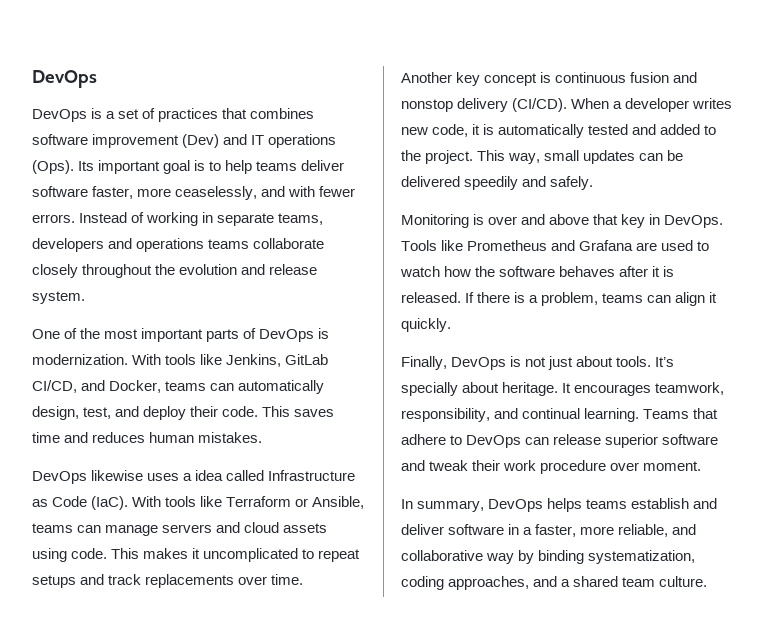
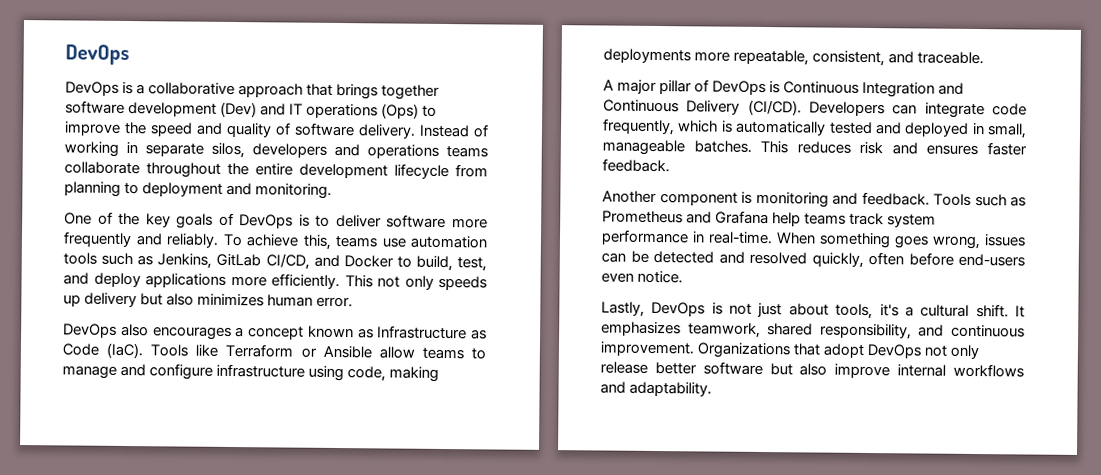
- DevOps is a set of practices that combines software improvement (Dev) and IT operations (Ops). Its important goal is to help teams deliver software faster, more ceaselessly, and with fewer errors.
+ DevOps is a collaborative approach that brings together software development (Dev) and IT operations (Ops) to improve the speed and quality of software delivery.
- Instead of working in separate teams, developers and operations teams collaborate closely throughout the evolution and release system.
- One of the most important parts of DevOps is modernization. With tools like Jenkins, GitLab CI/CD, and Docker, teams can automatically design, test, and deploy their code. This saves time and reduces human mistakes.
- DevOps likewise uses a idea called Infrastructure as Code (IaC).
+ Instead of working in separate silos, developers and operations teams collaborate throughout the entire development lifecycle from planning to deployment and monitoring.
+ One of the key goals of DevOps is to deliver software more frequently and reliably. To achieve this, teams use automation tools such as Jenkins, GitLab CI/CD, and Docker to build, test, and deploy applications more efficiently. This not only speeds up delivery but also minimizes human error.
+ DevOps also encourages a concept known as Infrastructure as Code (IaC).
- With tools like Terraform or Ansible, teams can manage servers and cloud assets using code. This makes it uncomplicated to repeat setups and track replacements over time.
- Another key concept is continuous fusion and nonstop delivery (CI/CD). When a developer writes new code, it is automatically tested and added to the project. This way, small updates can be delivered speedily and safely.
- Monitoring is over and above that key in DevOps. Tools like Prometheus and Grafana are used to watch how the software behaves after it is released. If there is a problem, teams can align it quickly.
- Finally, DevOps is not just about tools. It’s specially about heritage. It encourages teamwork, responsibility, and continual learning. Teams that adhere to DevOps can release superior software and tweak their work procedure over moment.
- In summary, DevOps helps teams establish and deliver software in a faster, more reliable, and collaborative way by binding systematization, coding approaches, and a shared team culture.
+ Tools like Terraform or Ansible allow teams to manage and configure infrastructure using code, making deployments more repeatable, consistent, and traceable.
+ A major pillar of DevOps is Continuous Integration and Continuous Delivery (CI/CD). Developers can integrate code frequently, which is automatically tested and deployed in small, manageable batches. This reduces risk and ensures faster feedback.
+ Another component is monitoring and feedback. Tools such as Prometheus and Grafana help teams track system performance in real-time. When something goes wrong, issues can be detected and resolved quickly, often before end-users even notice.
+ Lastly, DevOps is not just about tools, it's a cultural shift. It emphasizes teamwork, shared responsibility, and continuous improvement. Organizations that adopt DevOps not only release better software but also improve internal workflows and adaptability.

